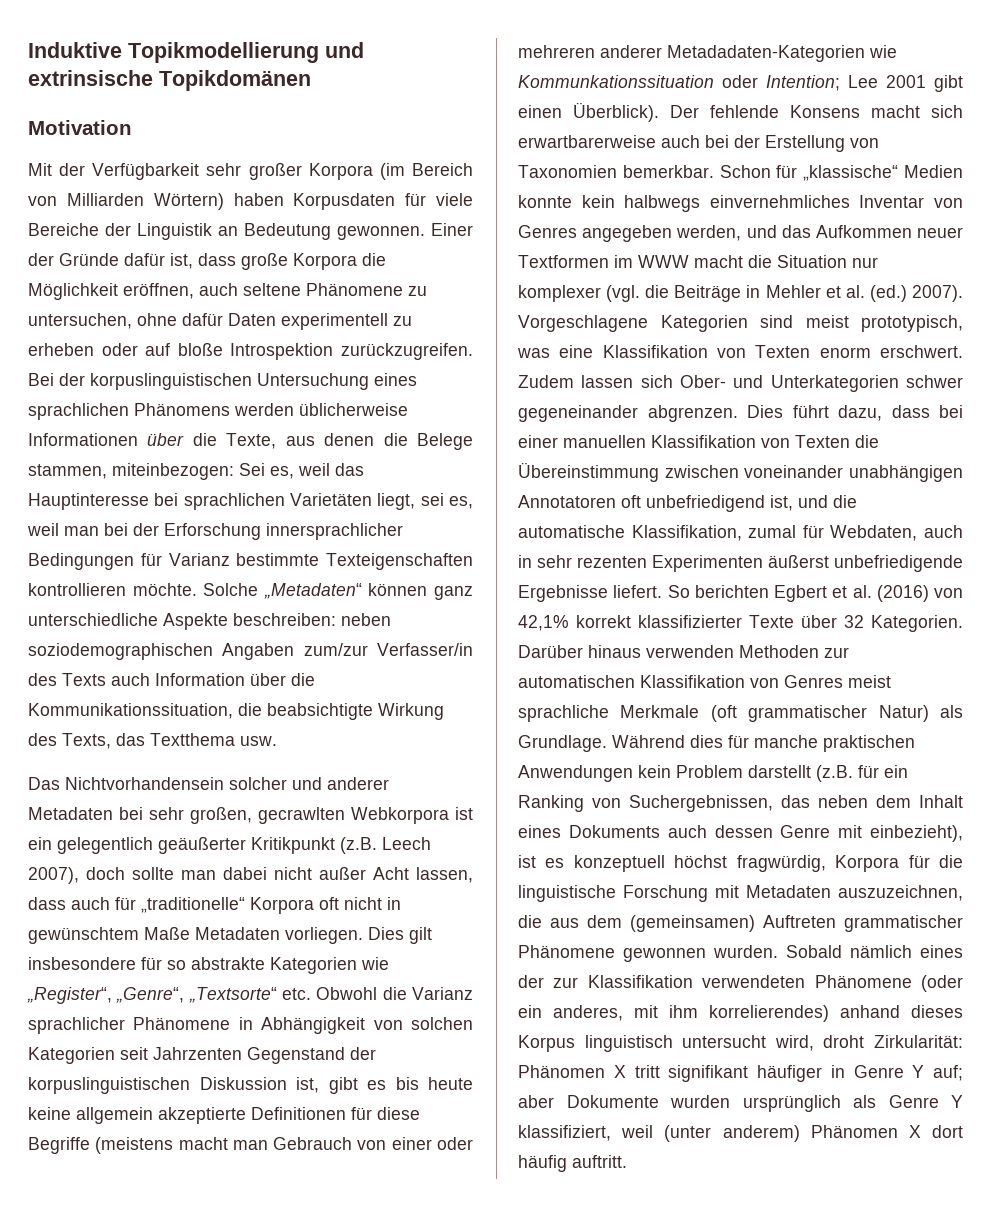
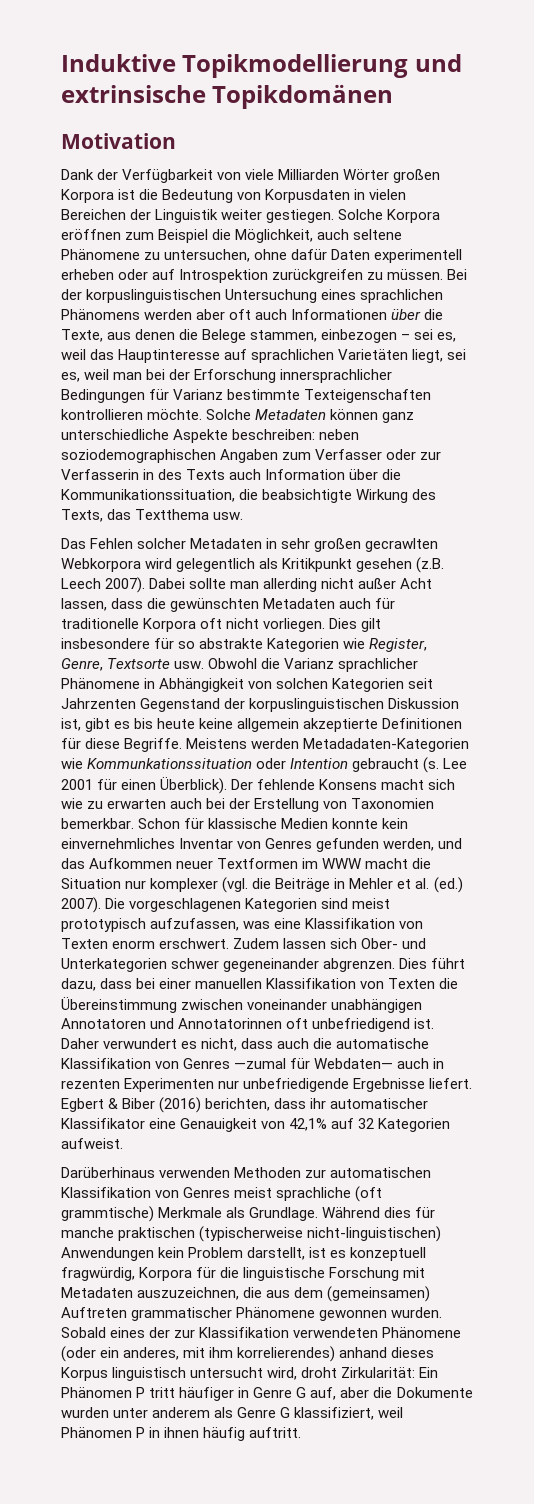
- Mit der Verfügbarkeit sehr großer Korpora (im Bereich von Milliarden Wörtern) haben Korpusdaten für viele Bereiche der Linguistik an Bedeutung gewonnen. Einer der Gründe dafür ist, dass große Korpora die Möglichkeit eröffnen, auch seltene Phänomene zu untersuchen, ohne dafür Daten experimentell zu erheben oder auf bloße Introspektion zurückzugreifen.
+ Dank der Verfügbarkeit von viele Milliarden Wörter großen Korpora ist die Bedeutung von Korpusdaten in vielen Bereichen der Linguistik weiter gestiegen. Solche Korpora eröffnen zum Beispiel die Möglichkeit, auch seltene Phänomene zu untersuchen, ohne dafür Daten experimentell erheben oder auf Introspektion zurückgreifen zu müssen.
- Bei der korpuslinguistischen Untersuchung eines sprachlichen Phänomens werden üblicherweise Informationen über die Texte, aus denen die Belege stammen, miteinbezogen: Sei es, weil das Hauptinteresse bei sprachlichen Varietäten liegt, sei es, weil man bei der Erforschung innersprachlicher Bedingungen für Varianz bestimmte Texteigenschaften kontrollieren möchte.
+ Bei der korpuslinguistischen Untersuchung eines sprachlichen Phänomens werden aber oft auch Informationen über die Texte, aus denen die Belege stammen, einbezogen – sei es, weil das Hauptinteresse auf sprachlichen Varietäten liegt, sei es, weil man bei der Erforschung innersprachlicher Bedingungen für Varianz bestimmte Texteigenschaften kontrollieren möchte.
- Solche „Metadaten“ können ganz unterschiedliche Aspekte beschreiben: neben soziodemographischen Angaben zum/zur Verfasser/in des Texts auch Information über die Kommunikationssituation, die beabsichtigte Wirkung des Texts, das Textthema usw.
+ Solche Metadaten können ganz unterschiedliche Aspekte beschreiben: neben soziodemographischen Angaben zum Verfasser oder zur Verfasserin in des Texts auch Information über die Kommunikationssituation, die beabsichtigte Wirkung des Texts, das Textthema usw.
- Das Nichtvorhandensein solcher und anderer Metadaten bei sehr großen, gecrawlten Webkorpora ist ein gelegentlich geäußerter Kritikpunkt (z.B. Leech 2007), doch sollte man dabei nicht außer Acht lassen, dass auch für „traditionelle“ Korpora oft nicht in gewünschtem Maße Metadaten vorliegen.
+ Das Fehlen solcher Metadaten in sehr großen gecrawlten Webkorpora wird gelegentlich als Kritikpunkt gesehen (z.B. Leech 2007). Dabei sollte man allerding nicht außer Acht lassen, dass die gewünschten Metadaten auch für traditionelle Korpora oft nicht vorliegen.
- Dies gilt insbesondere für so abstrakte Kategorien wie „Register“, „Genre“, „Textsorte“ etc. Obwohl die Varianz sprachlicher Phänomene in Abhängigkeit von solchen Kategorien seit Jahrzenten Gegenstand der korpuslinguistischen Diskussion ist, gibt es bis heute keine allgemein akzeptierte Definitionen für diese Begriffe (meistens macht man Gebrauch von einer oder mehreren anderer Metadadaten-Kategorien wie Kommunkationssituation oder Intention; Lee 2001 gibt einen Überblick).
+ Dies gilt insbesondere für so abstrakte Kategorien wie Register, Genre, Textsorte usw. Obwohl die Varianz sprachlicher Phänomene in Abhängigkeit von solchen Kategorien seit Jahrzenten Gegenstand der korpuslinguistischen Diskussion ist, gibt es bis heute keine allgemein akzeptierte Definitionen für diese Begriffe. Meistens werden Metadadaten-Kategorien wie Kommunkationssituation oder Intention gebraucht (s. Lee 2001 für einen Überblick).
- Der fehlende Konsens macht sich erwartbarerweise auch bei der Erstellung von Taxonomien bemerkbar.
+ Der fehlende Konsens macht sich wie zu erwarten auch bei der Erstellung von Taxonomien bemerkbar.
- Schon für „klassische“ Medien konnte kein halbwegs einvernehmliches Inventar von Genres angegeben werden, und das Aufkommen neuer Textformen im WWW macht die Situation nur komplexer (vgl. die Beiträge in Mehler et al. (ed.) 2007).
+ Schon für klassische Medien konnte kein einvernehmliches Inventar von Genres gefunden werden, und das Aufkommen neuer Textformen im WWW macht die Situation nur komplexer (vgl. die Beiträge in Mehler et al. (ed.) 2007).
- Vorgeschlagene Kategorien sind meist prototypisch, was eine Klassifikation von Texten enorm erschwert.
+ Die vorgeschlagenen Kategorien sind meist prototypisch aufzufassen, was eine Klassifikation von Texten enorm erschwert.
- Dies führt dazu, dass bei einer manuellen Klassifikation von Texten die Übereinstimmung zwischen voneinander unabhängigen Annotatoren oft unbefriedigend ist, und die automatische Klassifikation, zumal für Webdaten, auch in sehr rezenten Experimenten äußerst unbefriedigende Ergebnisse liefert.
+ Dies führt dazu, dass bei einer manuellen Klassifikation von Texten die Übereinstimmung zwischen voneinander unabhängigen Annotatoren und Annotatorinnen oft unbefriedigend ist. Daher verwundert es nicht, dass auch die automatische Klassifikation von Genres —zumal für Webdaten— auch in rezenten Experimenten nur unbefriedigende Ergebnisse liefert.
- So berichten Egbert et al. (2016) von 42,1% korrekt klassifizierter Texte über 32 Kategorien. Darüber hinaus verwenden Methoden zur automatischen Klassifikation von Genres meist sprachliche Merkmale (oft grammatischer Natur) als Grundlage.
+ Egbert & Biber (2016) berichten, dass ihr automatischer Klassifikator eine Genauigkeit von 42,1% auf 32 Kategorien aufweist.
+ Darüberhinaus verwenden Methoden zur automatischen Klassifikation von Genres meist sprachliche (oft grammtische) Merkmale als Grundlage.
- Während dies für manche praktischen Anwendungen kein Problem darstellt (z.B. für ein Ranking von Suchergebnissen, das neben dem Inhalt eines Dokuments auch dessen Genre mit einbezieht), ist es konzeptuell höchst fragwürdig, Korpora für die linguistische Forschung mit Metadaten auszuzeichnen, die aus dem (gemeinsamen) Auftreten grammatischer Phänomene gewonnen wurden.
+ Während dies für manche praktischen (typischerweise nicht-linguistischen) Anwendungen kein Problem darstellt, ist es konzeptuell fragwürdig, Korpora für die linguistische Forschung mit Metadaten auszuzeichnen, die aus dem (gemeinsamen) Auftreten grammatischer Phänomene gewonnen wurden.
- Sobald nämlich eines der zur Klassifikation verwendeten Phänomene (oder ein anderes, mit ihm korrelierendes) anhand dieses Korpus linguistisch untersucht wird, droht Zirkularität: Phänomen X tritt signifikant häufiger in Genre Y auf; aber Dokumente wurden ursprünglich als Genre Y klassifiziert, weil (unter anderem) Phänomen X dort häufig auftritt.
+ Sobald eines der zur Klassifikation verwendeten Phänomene (oder ein anderes, mit ihm korrelierendes) anhand dieses Korpus linguistisch untersucht wird, droht Zirkularität: Ein Phänomen P tritt häufiger in Genre G auf, aber die Dokumente wurden unter anderem als Genre G klassifiziert, weil Phänomen P in ihnen häufig auftritt.

